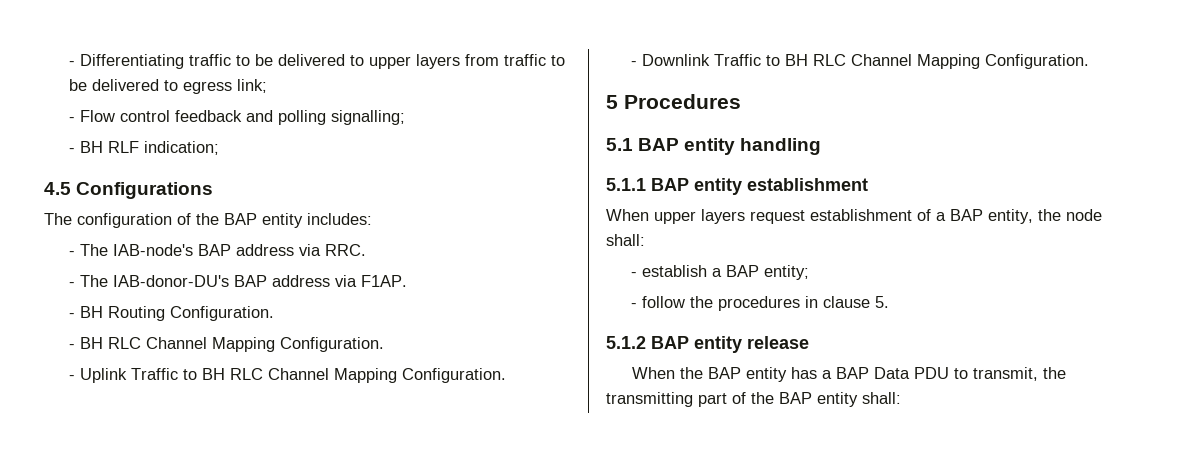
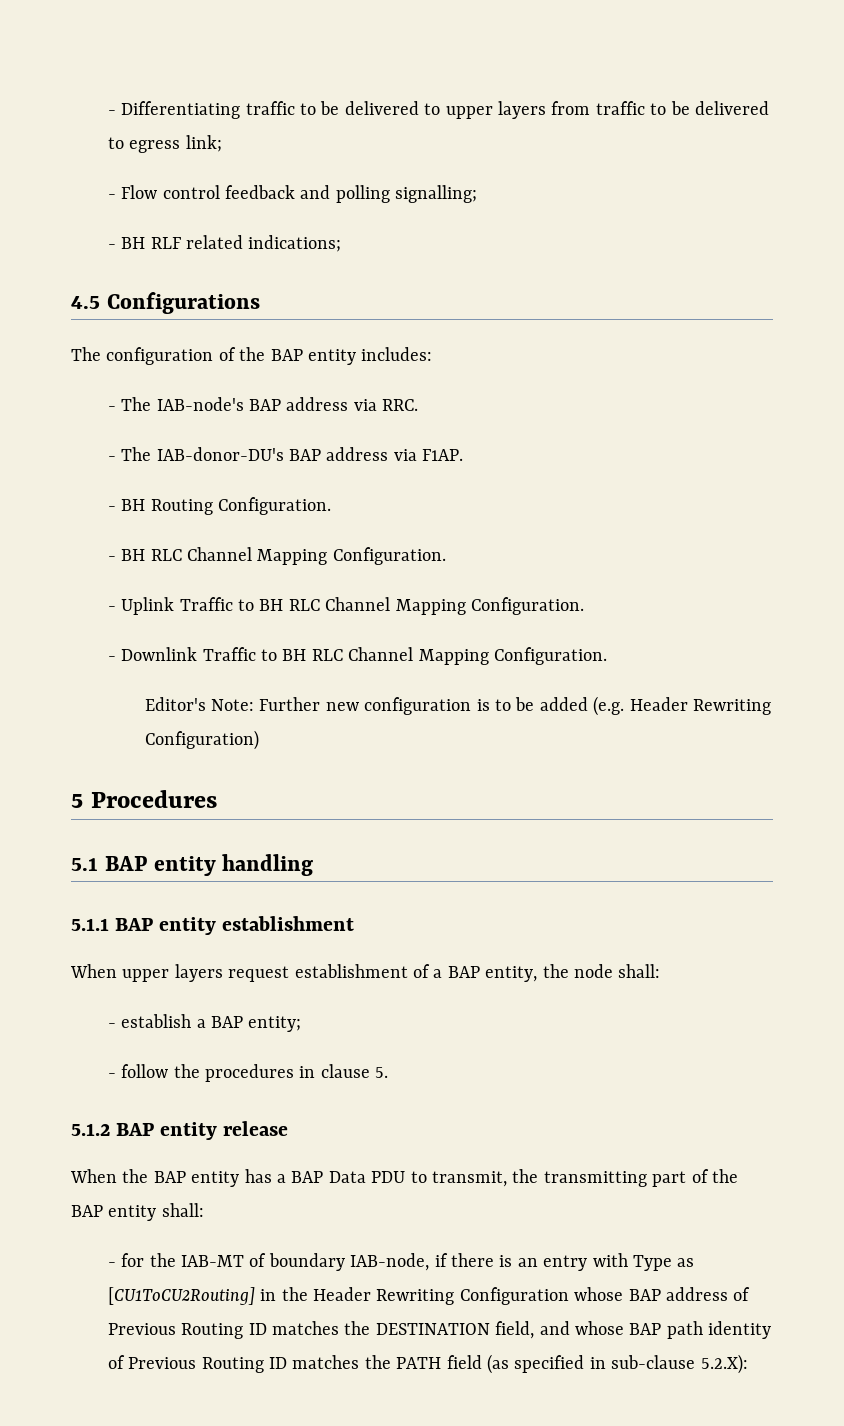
- - BH RLF indication;
+ - BH RLF related indications;
+ Editor's Note: Further new configuration is to be added (e.g. Header Rewriting Configuration)
+ - for the IAB-MT of boundary IAB-node, if there is an entry with Type as [CU1ToCU2Routing] in the Header Rewriting Configuration whose BAP address of Previous Routing ID matches the DESTINATION field, and whose BAP path identity of Previous Routing ID matches the PATH field (as specified in sub-clause 5.2.X):

